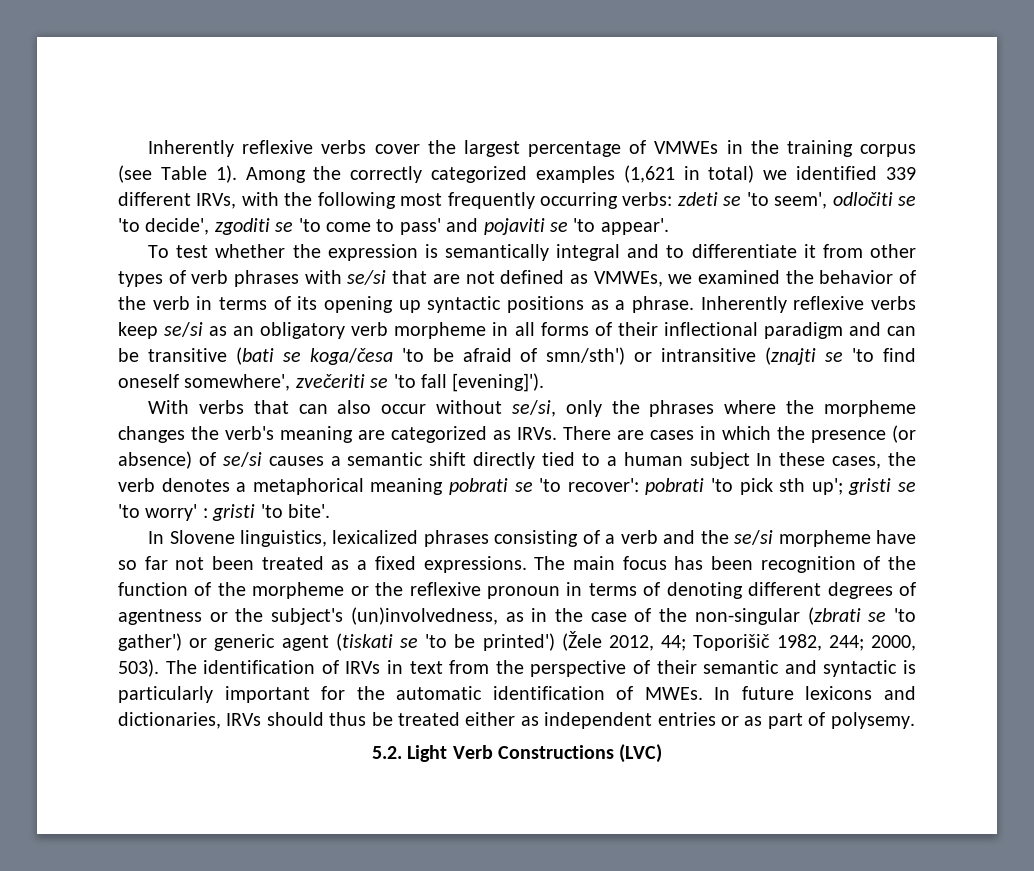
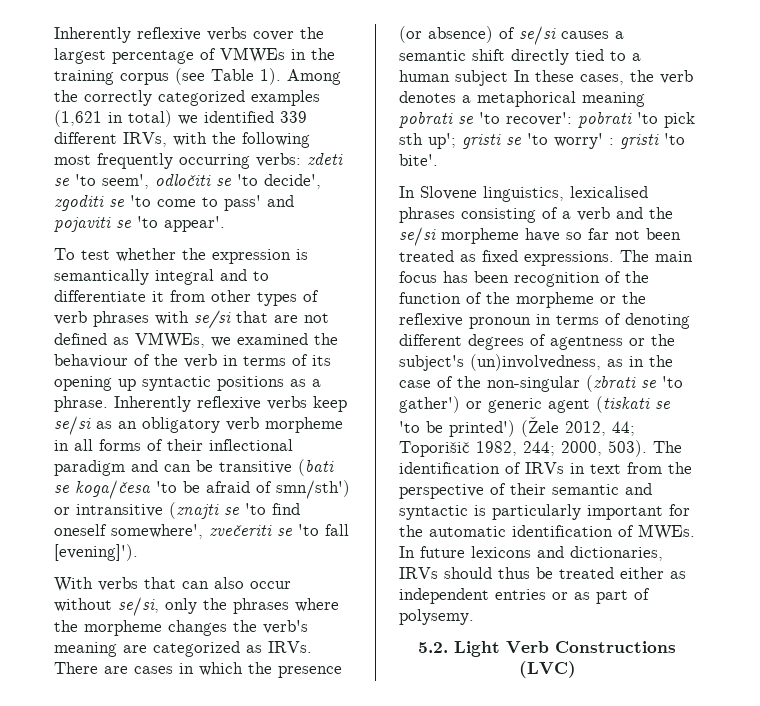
- To test whether the expression is semantically integral and to differentiate it from other types of verb phrases with se/si that are not defined as VMWEs, we examined the behavior of the verb in terms of its opening up syntactic positions as a phrase.
+ To test whether the expression is semantically integral and to differentiate it from other types of verb phrases with se/si that are not defined as VMWEs, we examined the behaviour of the verb in terms of its opening up syntactic positions as a phrase.
- In Slovene linguistics, lexicalized phrases consisting of a verb and the se/si morpheme have so far not been treated as a fixed expressions.
+ In Slovene linguistics, lexicalised phrases consisting of a verb and the se/si morpheme have so far not been treated as fixed expressions.

